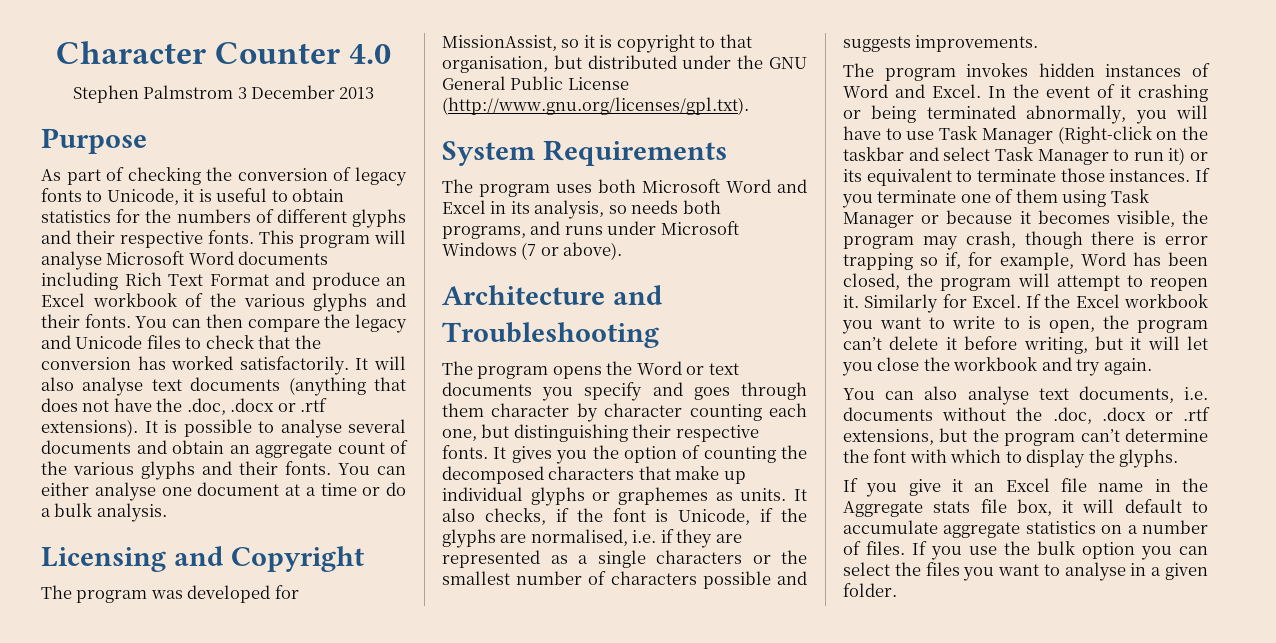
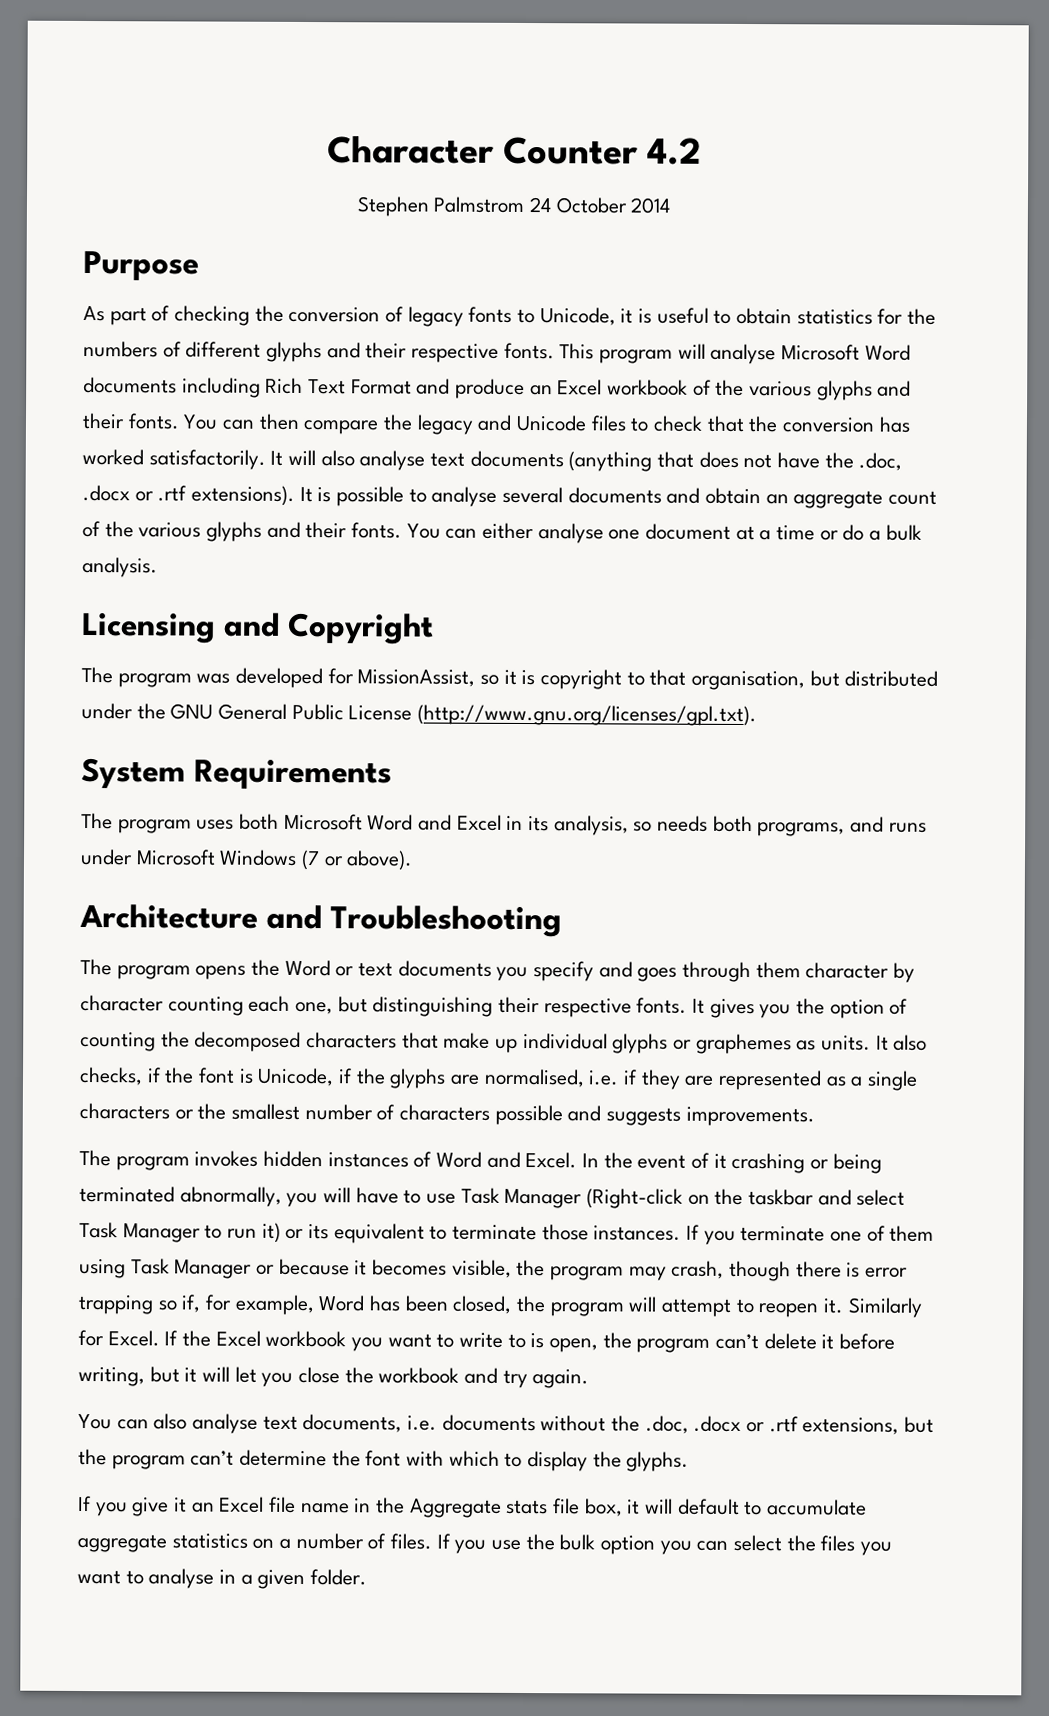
- Character Counter 4.0
+ Character Counter 4.2
- Stephen Palmstrom 3 December 2013
+ Stephen Palmstrom 24 October 2014

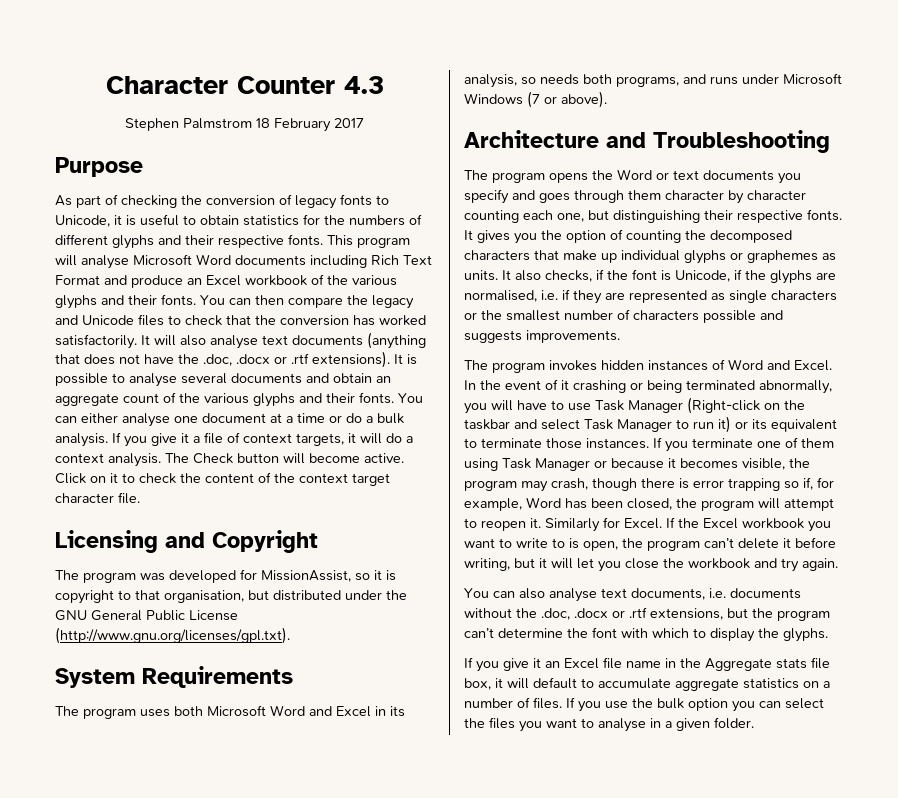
- Character Counter 4.2
+ Character Counter 4.3
- Stephen Palmstrom 24 October 2014
+ Stephen Palmstrom 18 February 2017
+ If you give it a file of context targets, it will do a context analysis. The Check button will become active. Click on it to check the content of the context target character file.
- It also checks, if the font is Unicode, if the glyphs are normalised, i.e. if they are represented as a single characters or the smallest number of characters possible and suggests improvements.
+ It also checks, if the font is Unicode, if the glyphs are normalised, i.e. if they are represented as single characters or the smallest number of characters possible and suggests improvements.

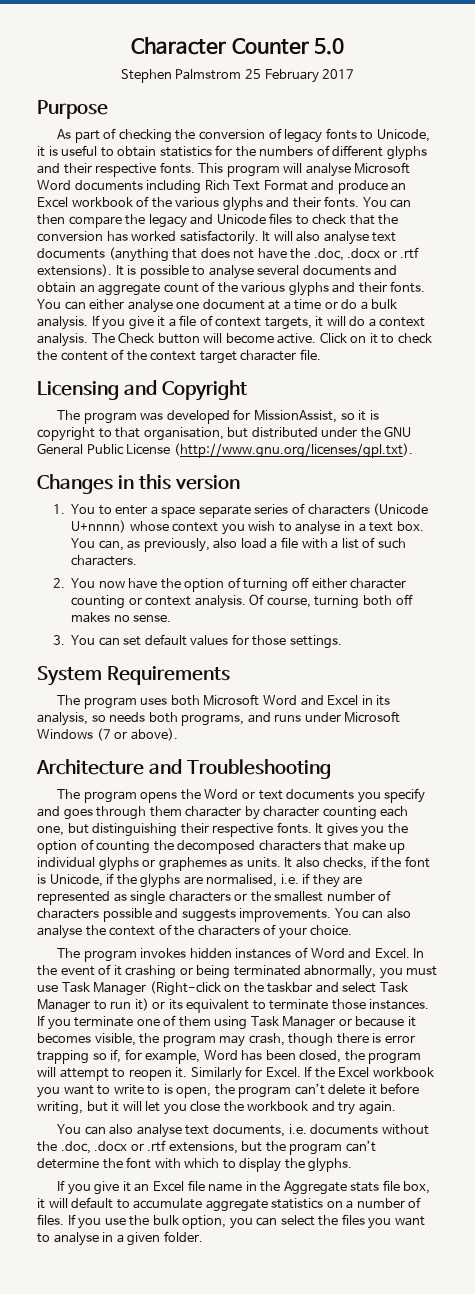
- Character Counter 4.3
+ Character Counter 5.0
- Stephen Palmstrom 18 February 2017
+ Stephen Palmstrom 25 February 2017
+ Changes in this version
+ 1. You to enter a space separate series of characters (Unicode U+nnnn) whose context you wish to analyse in a text box. You can, as previously, also load a file with a list of such characters.
+ 2. You now have the option of turning off either character counting or context analysis. Of course, turning both off makes no sense.
+ 3. You can set default values for those settings.
+ You can also analyse the context of the characters of your choice.
- In the event of it crashing or being terminated abnormally, you will have to use Task Manager (Right-click on the taskbar and select Task Manager to run it) or its equivalent to terminate those instances.
+ In the event of it crashing or being terminated abnormally, you must use Task Manager (Right-click on the taskbar and select Task Manager to run it) or its equivalent to terminate those instances.
- If you use the bulk option you can select the files you want to analyse in a given folder.
+ If you use the bulk option, you can select the files you want to analyse in a given folder.

